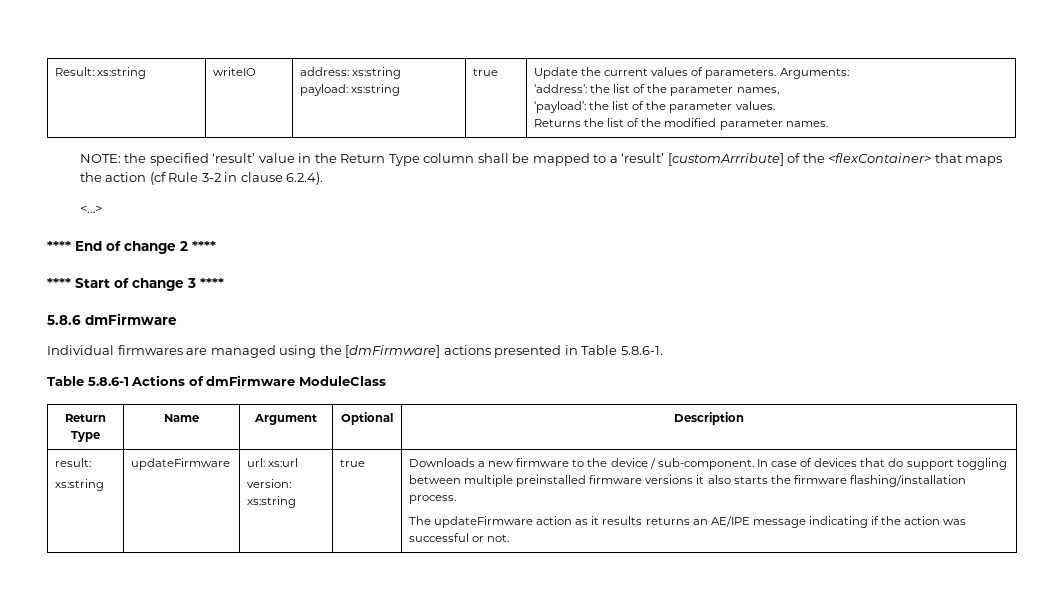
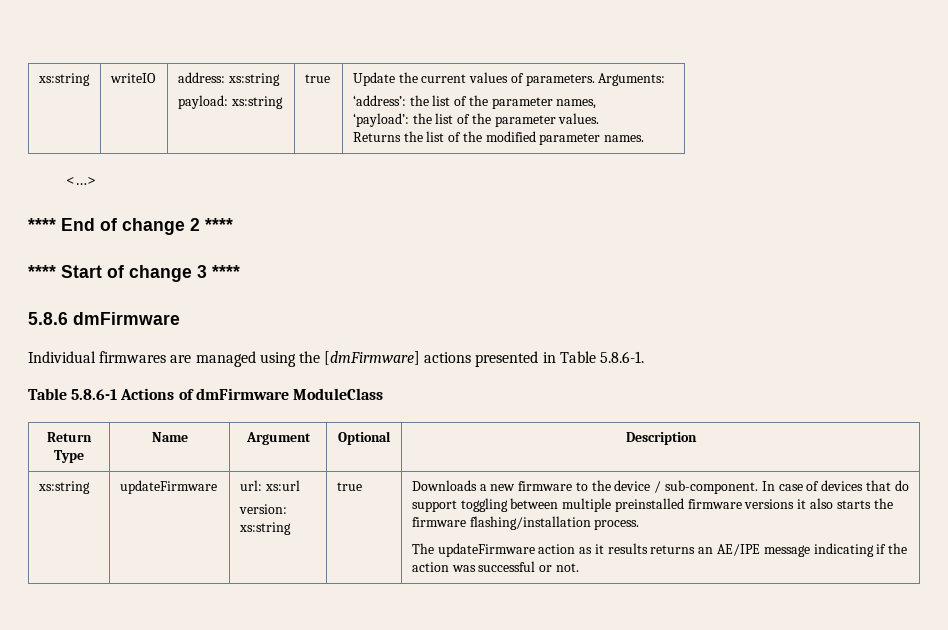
- Result: xs:string | writeIO | address: xs:string
+ xs:string | writeIO | address: xs:string
- NOTE: the specified ‘result’ value in the Return Type column shall be mapped to a ‘result’ [customArrribute] of the <flexContainer> that maps the action (cf Rule 3-2 in clause 6.2.4).
- result:

